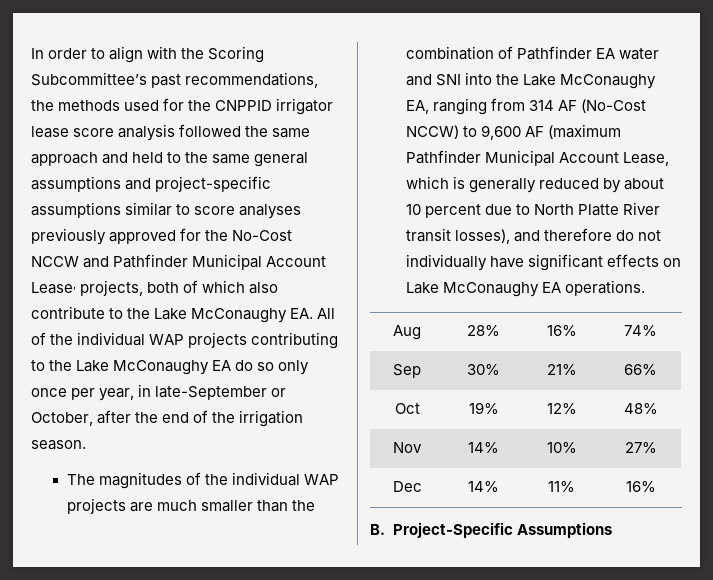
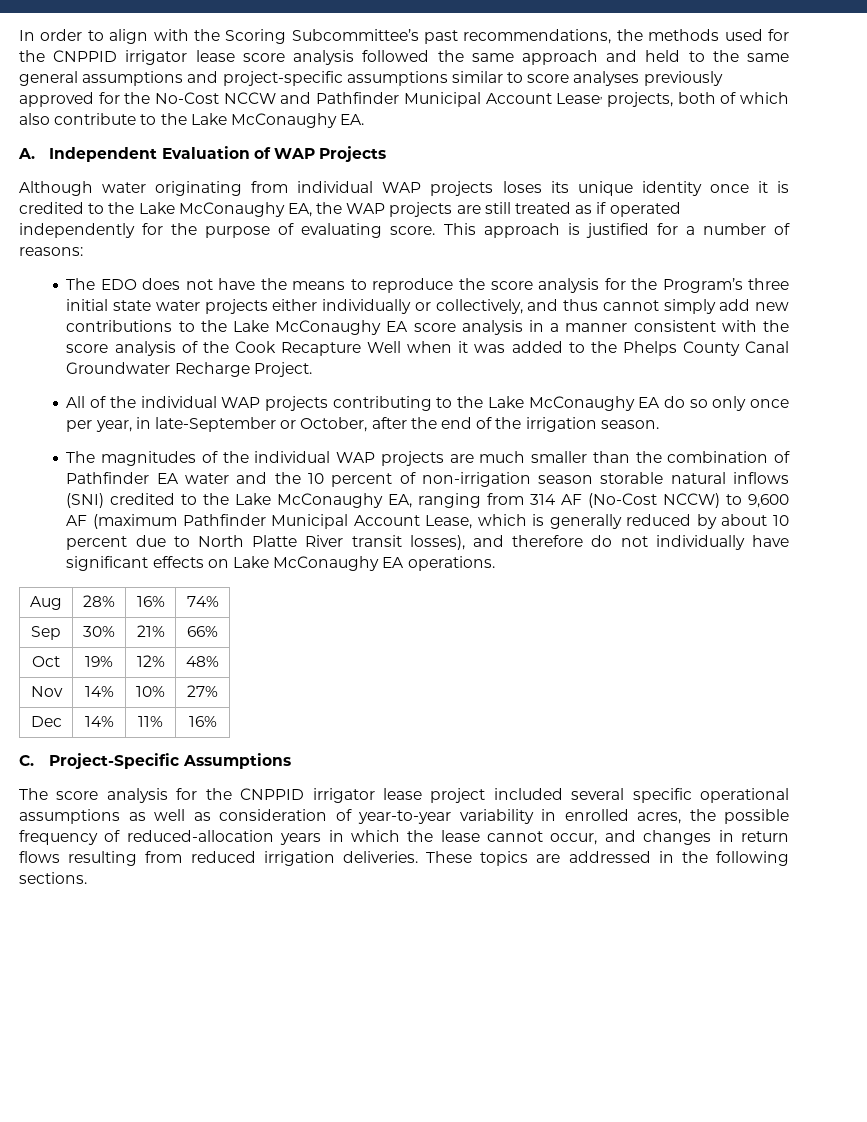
- In order to align with the Scoring Subcommittee’s past recommendations, the methods used for the CNPPID irrigator lease score analysis followed the same approach and held to the same general assumptions and project-specific assumptions similar to score analyses previously approved for the No-Cost NCCW and Pathfinder Municipal Account Lease, projects, both of which also contribute to the Lake McConaughy EA. All of the individual WAP projects contributing to the Lake McConaughy EA do so only once per year, in late-September or October, after the end of the irrigation season.
+ In order to align with the Scoring Subcommittee’s past recommendations, the methods used for the CNPPID irrigator lease score analysis followed the same approach and held to the same general assumptions and project-specific assumptions similar to score analyses previously approved for the No-Cost NCCW and Pathfinder Municipal Account Lease, projects, both of which also contribute to the Lake McConaughy EA.
+ A. Independent Evaluation of WAP Projects
+ Although water originating from individual WAP projects loses its unique identity once it is credited to the Lake McConaughy EA, the WAP projects are still treated as if operated independently for the purpose of evaluating score. This approach is justified for a number of reasons:
+ The EDO does not have the means to reproduce the score analysis for the Program’s three initial state water projects either individually or collectively, and thus cannot simply add new contributions to the Lake McConaughy EA score analysis in a manner consistent with the score analysis of the Cook Recapture Well when it was added to the Phelps County Canal Groundwater Recharge Project.
+ All of the individual WAP projects contributing to the Lake McConaughy EA do so only once per year, in late-September or October, after the end of the irrigation season.
- The magnitudes of the individual WAP projects are much smaller than the combination of Pathfinder EA water and SNI into the Lake McConaughy EA, ranging from 314 AF (No-Cost NCCW) to 9,600 AF (maximum Pathfinder Municipal Account Lease, which is generally reduced by about 10 percent due to North Platte River transit losses), and therefore do not individually have significant effects on Lake McConaughy EA operations.
+ The magnitudes of the individual WAP projects are much smaller than the combination of Pathfinder EA water and the 10 percent of non-irrigation season storable natural inflows (SNI) credited to the Lake McConaughy EA, ranging from 314 AF (No-Cost NCCW) to 9,600 AF (maximum Pathfinder Municipal Account Lease, which is generally reduced by about 10 percent due to North Platte River transit losses), and therefore do not individually have significant effects on Lake McConaughy EA operations.
- B. Project-Specific Assumptions
+ C. Project-Specific Assumptions
+ The score analysis for the CNPPID irrigator lease project included several specific operational assumptions as well as consideration of year-to-year variability in enrolled acres, the possible frequency of reduced-allocation years in which the lease cannot occur, and changes in return flows resulting from reduced irrigation deliveries. These topics are addressed in the following sections.

